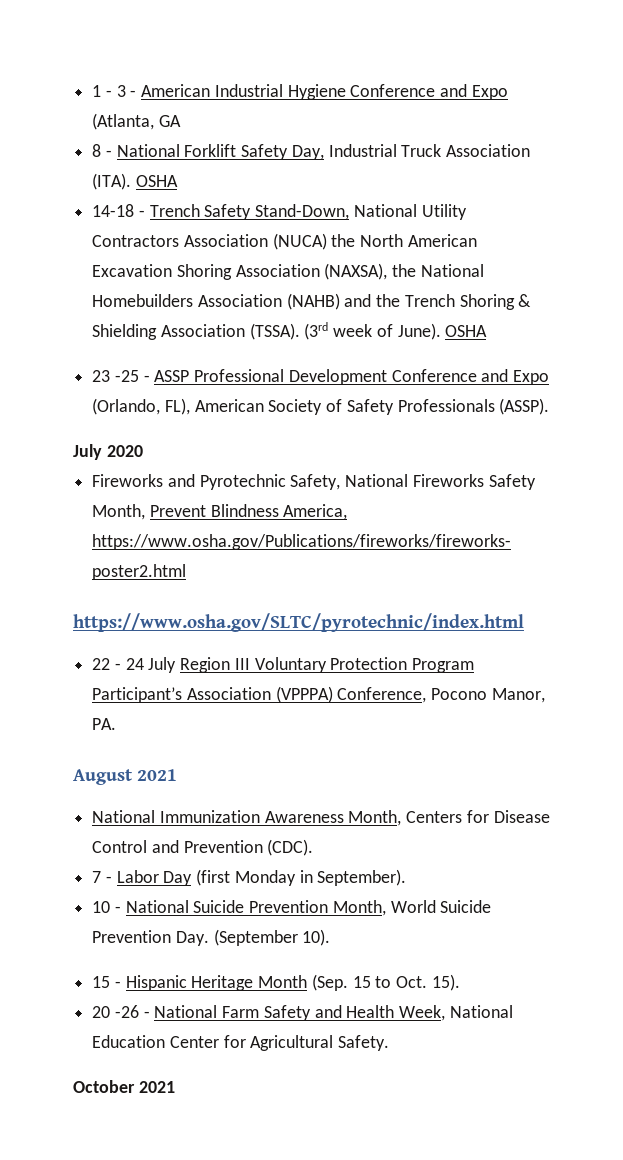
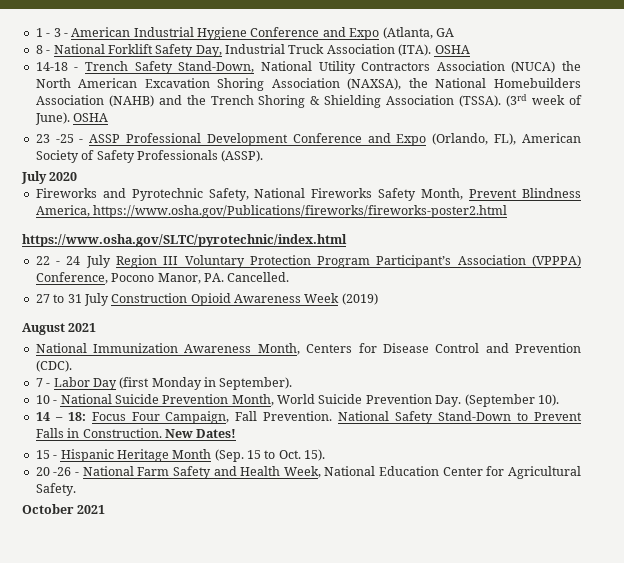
- 22 - 24 July Region III Voluntary Protection Program Participant’s Association (VPPPA) Conference, Pocono Manor, PA.
+ 22 - 24 July Region III Voluntary Protection Program Participant’s Association (VPPPA) Conference, Pocono Manor, PA. Cancelled.
+ 27 to 31 July Construction Opioid Awareness Week (2019)
+ 14 – 18: Focus Four Campaign, Fall Prevention. National Safety Stand-Down to Prevent Falls in Construction. New Dates!

